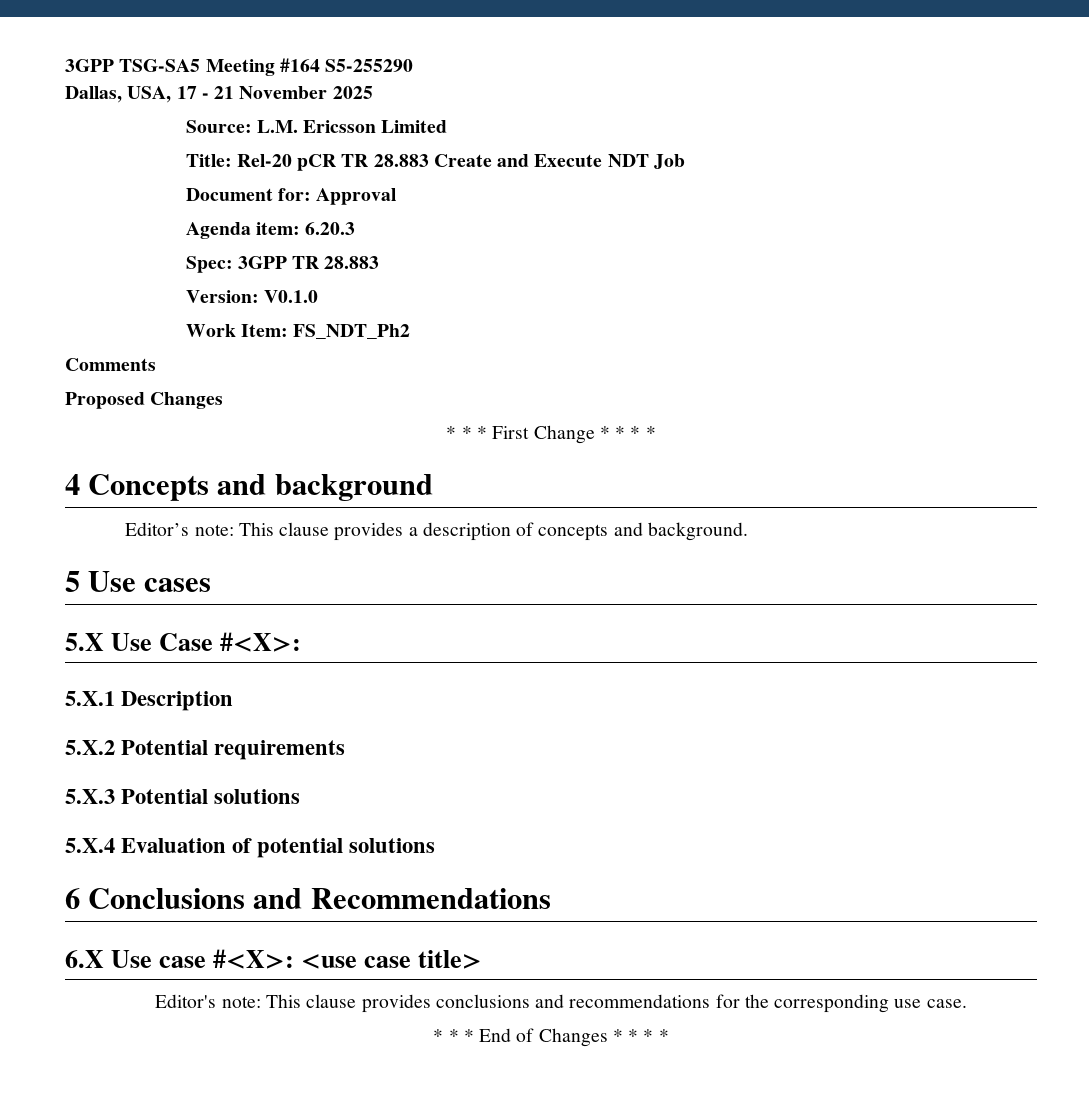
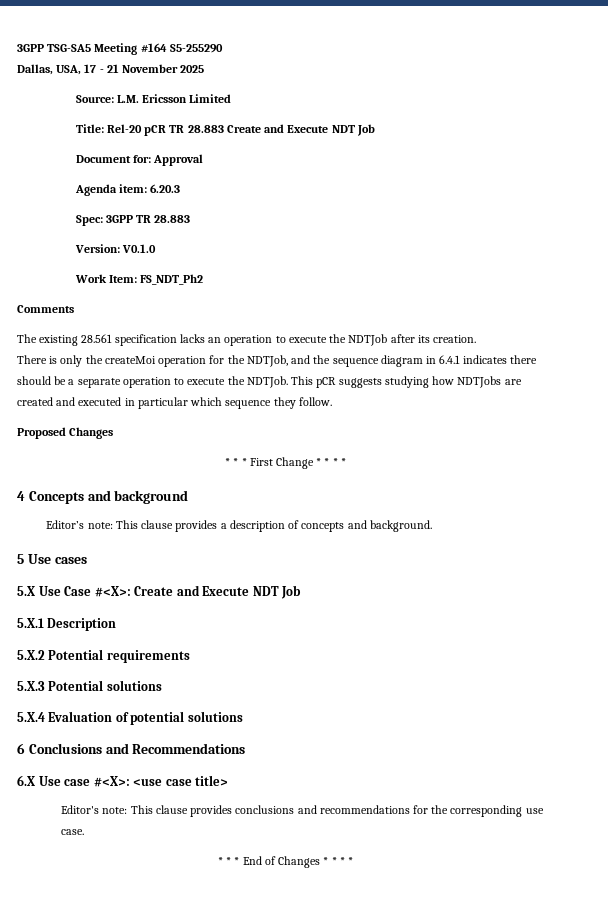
+ The existing 28.561 specification lacks an operation to execute the NDTJob after its creation.
+ There is only the createMoi operation for the NDTJob, and the sequence diagram in 6.4.1 indicates there should be a separate operation to execute the NDTJob. This pCR suggests studying how NDTJobs are created and executed in particular which sequence they follow.
- 5.X Use Case #<X>:
+ 5.X Use Case #<X>: Create and Execute NDT Job

